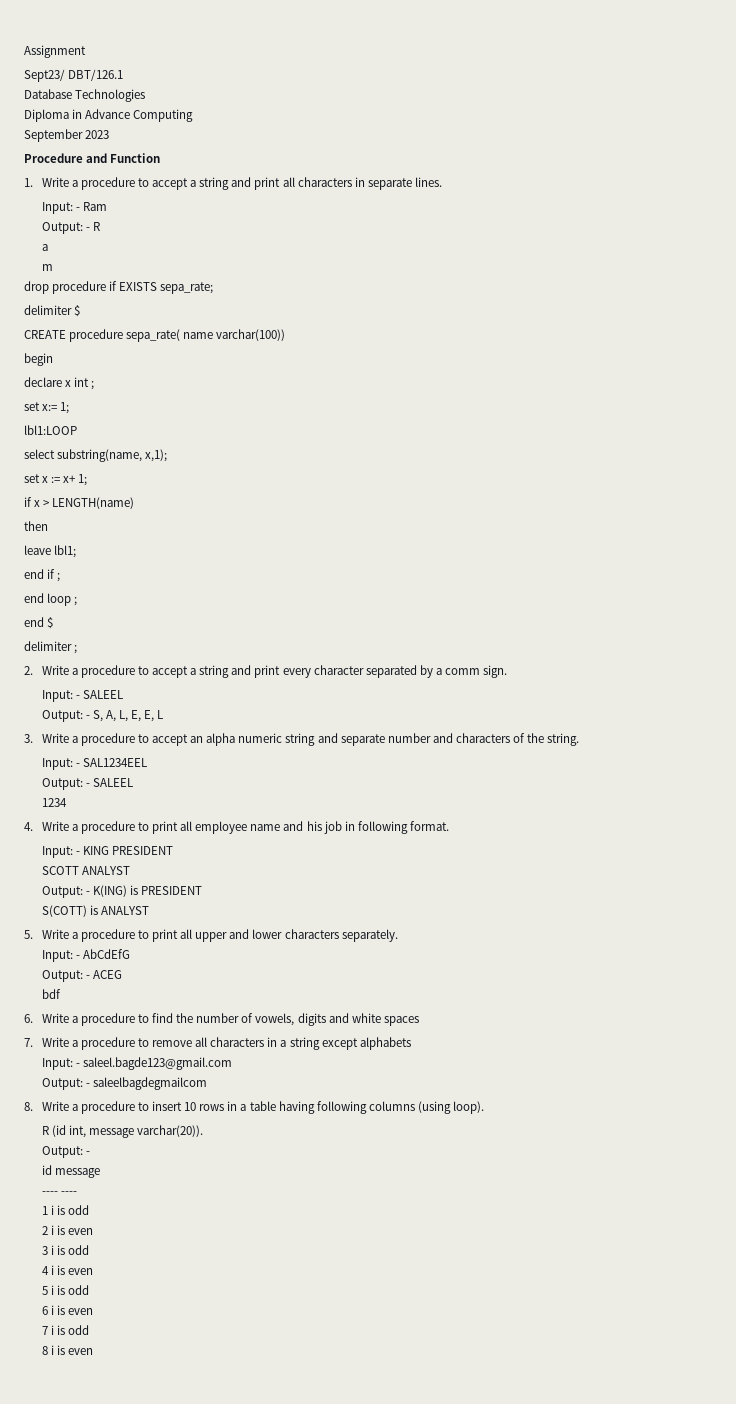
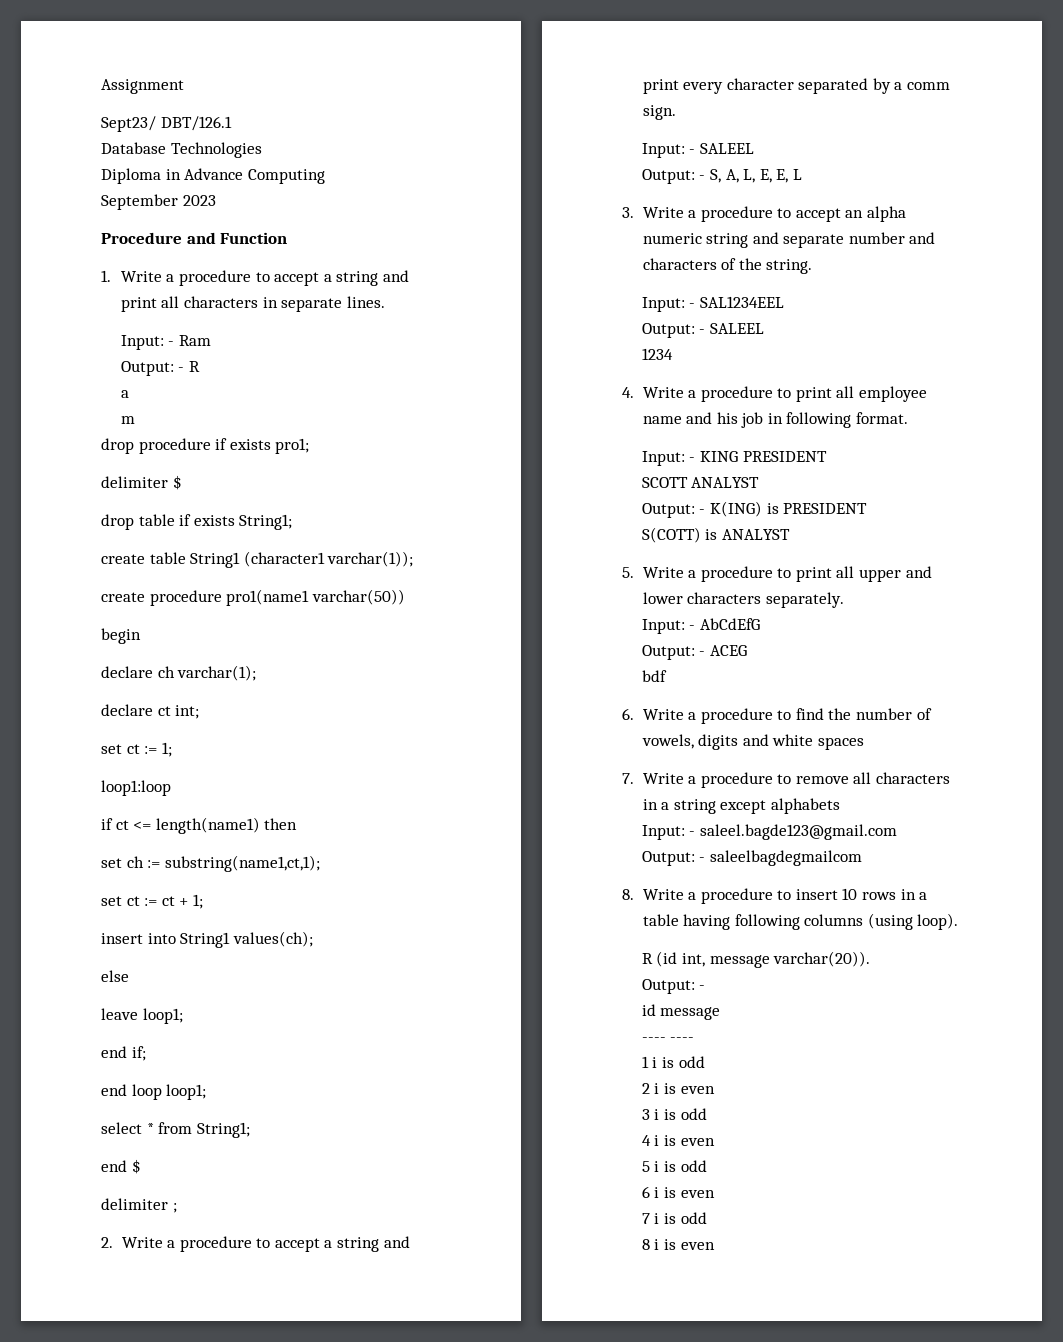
- drop procedure if EXISTS sepa_rate;
+ drop procedure if exists pro1;
- CREATE procedure sepa_rate( name varchar(100))
+ drop table if exists String1;
+ create table String1 (character1 varchar(1));
+ create procedure pro1(name1 varchar(50))
  begin
- declare x int ;
- set x:= 1;
- lbl1:LOOP
- select substring(name, x,1);
- set x := x+ 1;
- if x > LENGTH(name)
- then
+ declare ch varchar(1);
+ declare ct int;
+ set ct := 1;
+ loop1:loop
+ if ct <= length(name1) then
+ set ch := substring(name1,ct,1);
+ set ct := ct + 1;
+ insert into String1 values(ch);
+ else
- leave lbl1;
- end if ;
+ leave loop1;
+ end if;
- end loop ;
+ end loop loop1;
+ select * from String1;

